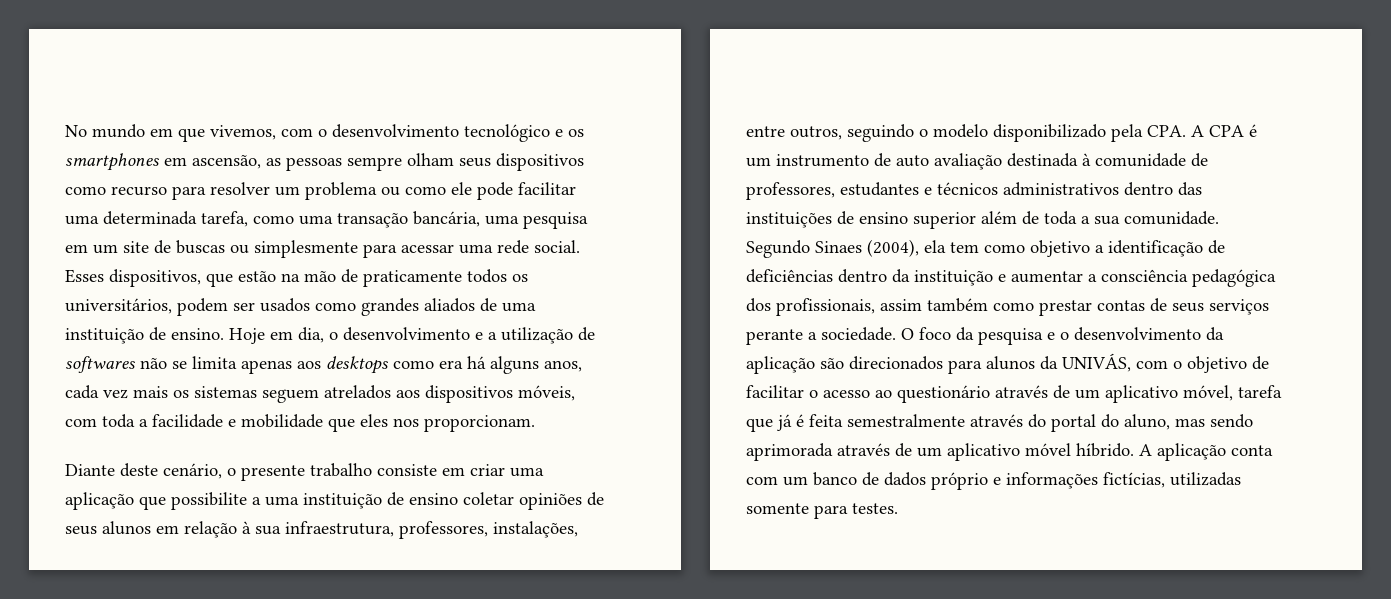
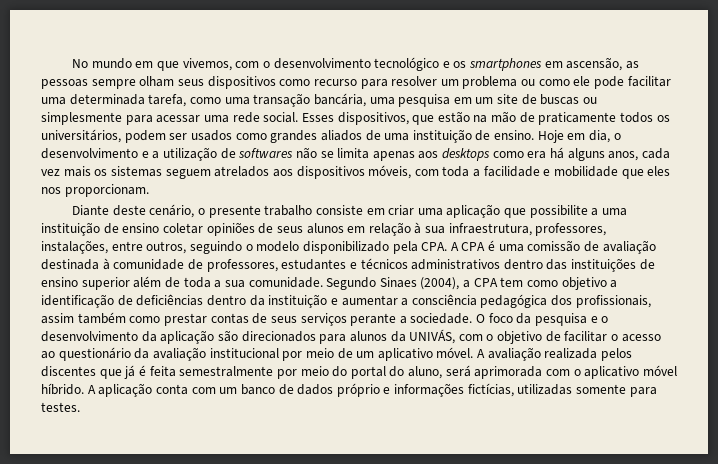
- Diante deste cenário, o presente trabalho consiste em criar uma aplicação que possibilite a uma instituição de ensino coletar opiniões de seus alunos em relação à sua infraestrutura, professores, instalações, entre outros, seguindo o modelo disponibilizado pela CPA. A CPA é um instrumento de auto avaliação destinada à comunidade de professores, estudantes e técnicos administrativos dentro das instituições de ensino superior além de toda a sua comunidade.
+ Diante deste cenário, o presente trabalho consiste em criar uma aplicação que possibilite a uma instituição de ensino coletar opiniões de seus alunos em relação à sua infraestrutura, professores, instalações, entre outros, seguindo o modelo disponibilizado pela CPA. A CPA é uma comissão de avaliação destinada à comunidade de professores, estudantes e técnicos administrativos dentro das instituições de ensino superior além de toda a sua comunidade.
- Segundo Sinaes (2004), ela tem como objetivo a identificação de deficiências dentro da instituição e aumentar a consciência pedagógica dos profissionais, assim também como prestar contas de seus serviços perante a sociedade.
+ Segundo Sinaes (2004), a CPA tem como objetivo a identificação de deficiências dentro da instituição e aumentar a consciência pedagógica dos profissionais, assim também como prestar contas de seus serviços perante a sociedade.
- O foco da pesquisa e o desenvolvimento da aplicação são direcionados para alunos da UNIVÁS, com o objetivo de facilitar o acesso ao questionário através de um aplicativo móvel, tarefa que já é feita semestralmente através do portal do aluno, mas sendo aprimorada através de um aplicativo móvel híbrido.
+ O foco da pesquisa e o desenvolvimento da aplicação são direcionados para alunos da UNIVÁS, com o objetivo de facilitar o acesso ao questionário da avaliação institucional por meio de um aplicativo móvel. A avaliação realizada pelos discentes que já é feita semestralmente por meio do portal do aluno, será aprimorada com o aplicativo móvel híbrido.

